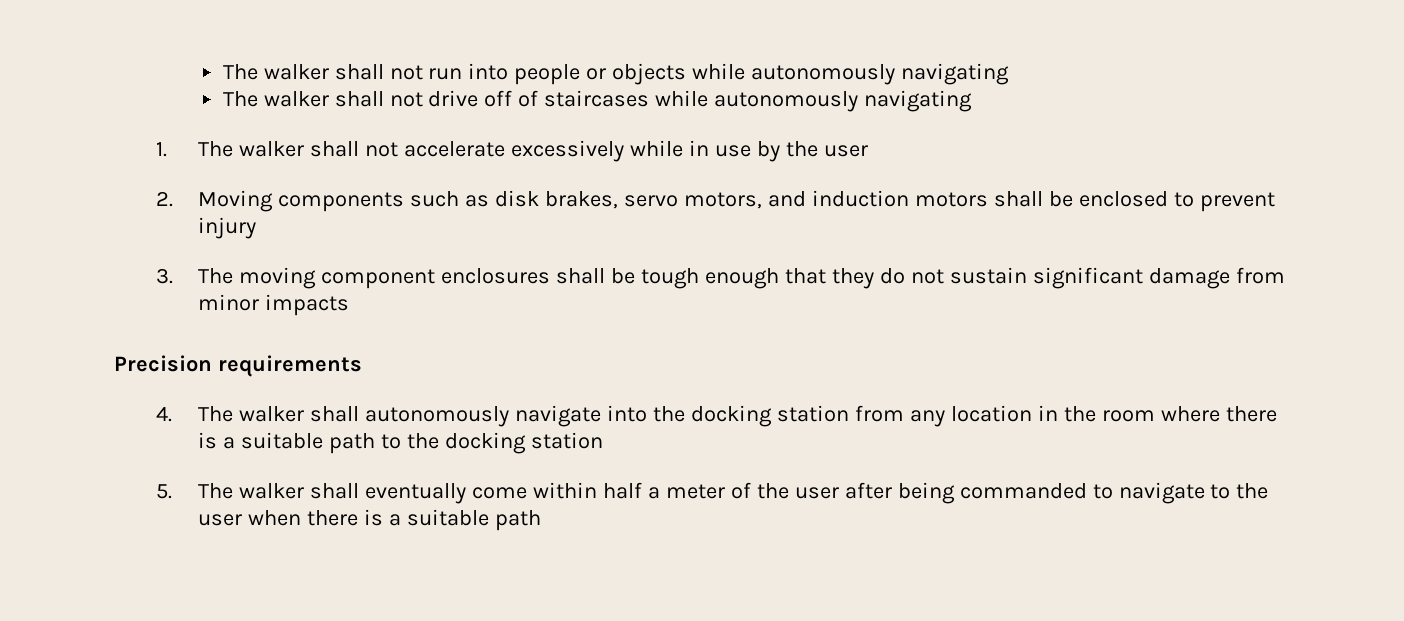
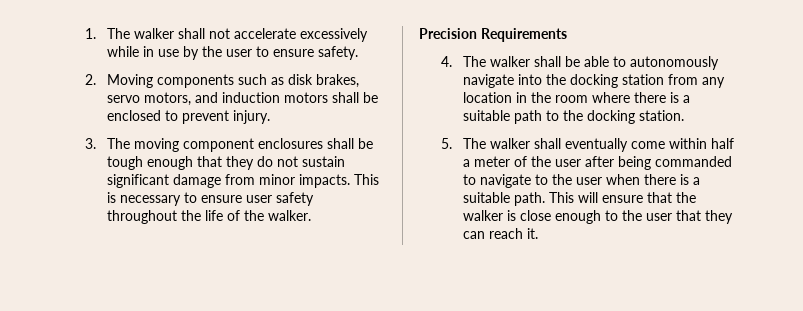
- The walker shall not run into people or objects while autonomously navigating
- The walker shall not drive off of staircases while autonomously navigating
- 1. The walker shall not accelerate excessively while in use by the user
+ 1. The walker shall not accelerate excessively while in use by the user to ensure safety.
- 2. Moving components such as disk brakes, servo motors, and induction motors shall be enclosed to prevent injury
+ 2. Moving components such as disk brakes, servo motors, and induction motors shall be enclosed to prevent injury.
- 3. The moving component enclosures shall be tough enough that they do not sustain significant damage from minor impacts
+ 3. The moving component enclosures shall be tough enough that they do not sustain significant damage from minor impacts. This is necessary to ensure user safety throughout the life of the walker.
- Precision requirements
+ Precision Requirements
- 4. The walker shall autonomously navigate into the docking station from any location in the room where there is a suitable path to the docking station
+ 4. The walker shall be able to autonomously navigate into the docking station from any location in the room where there is a suitable path to the docking station.
- 5. The walker shall eventually come within half a meter of the user after being commanded to navigate to the user when there is a suitable path
+ 5. The walker shall eventually come within half a meter of the user after being commanded to navigate to the user when there is a suitable path. This will ensure that the walker is close enough to the user that they can reach it.

